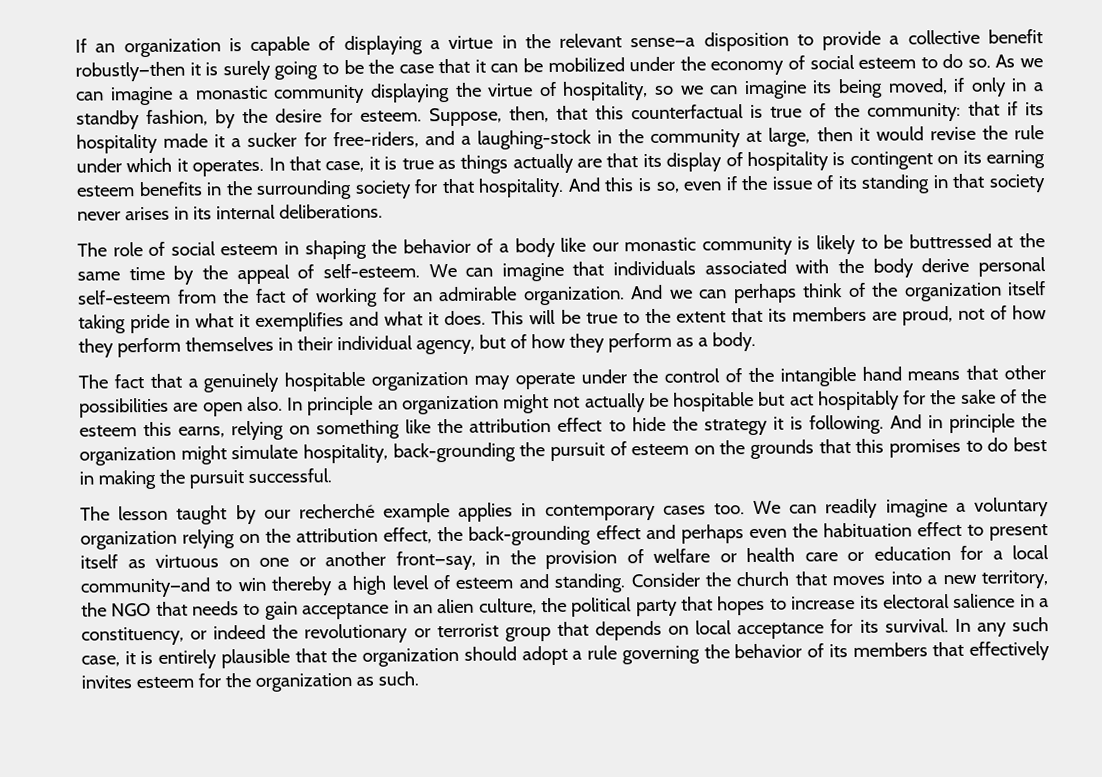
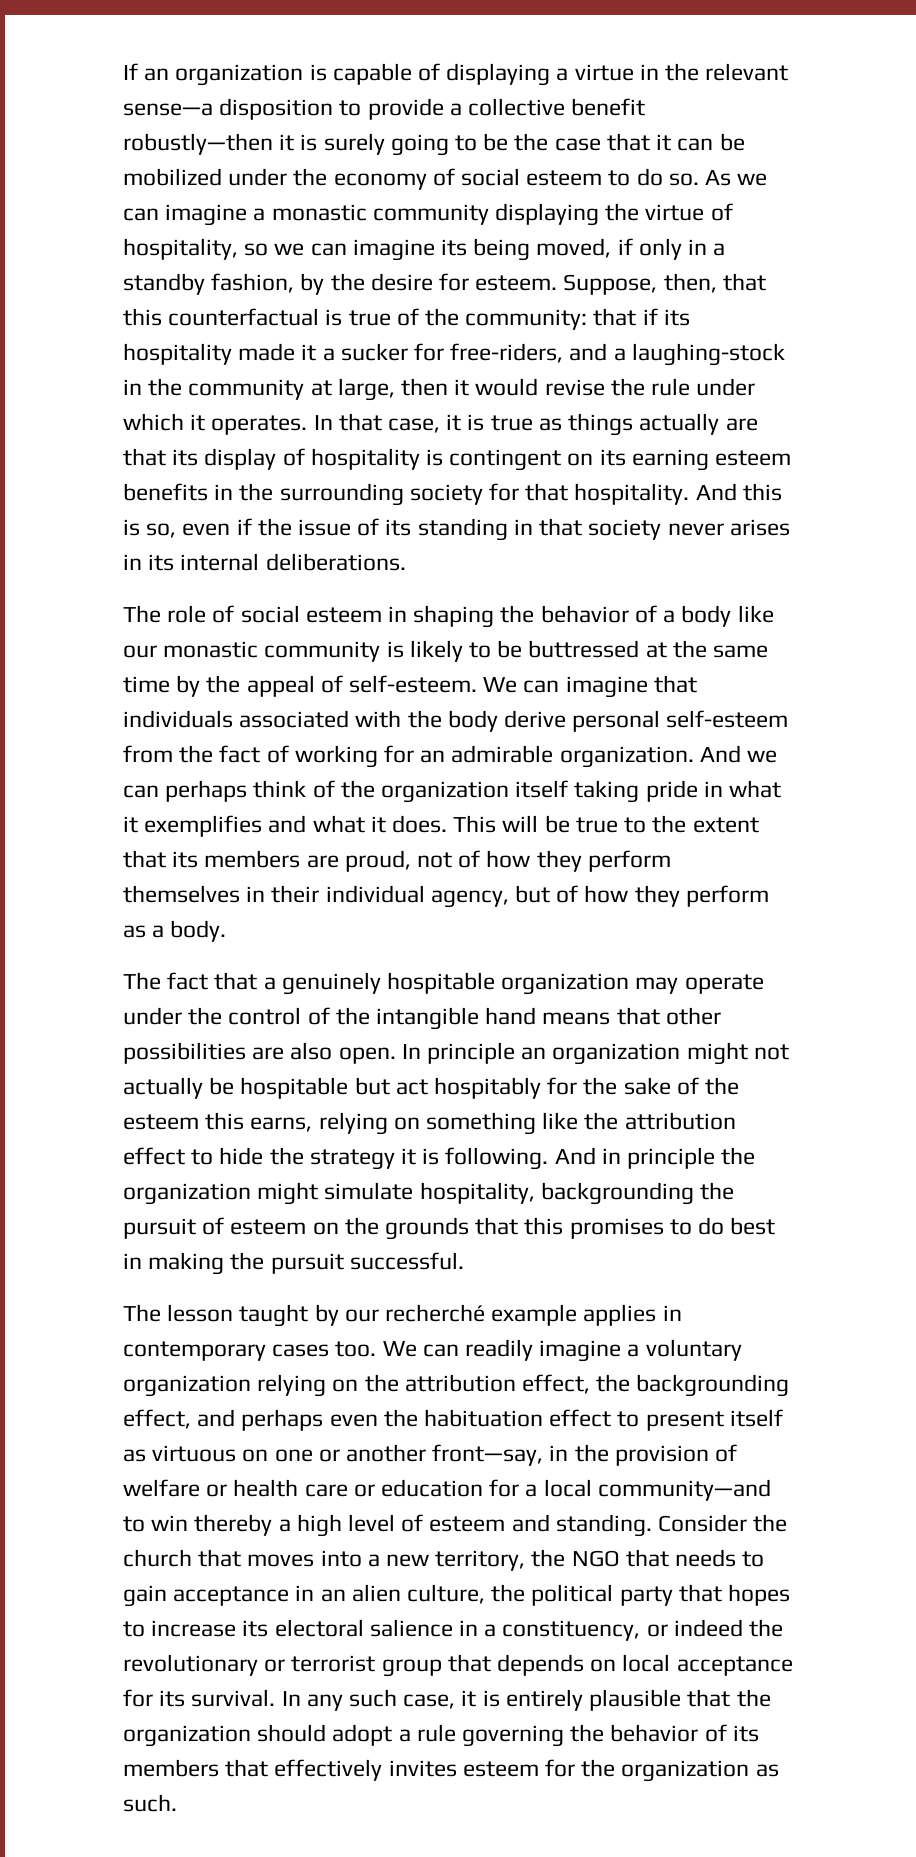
- The fact that a genuinely hospitable organization may operate under the control of the intangible hand means that other possibilities are open also.
+ The fact that a genuinely hospitable organization may operate under the control of the intangible hand means that other possibilities are also open.
- And in principle the organization might simulate hospitality, back-grounding the pursuit of esteem on the grounds that this promises to do best in making the pursuit successful.
+ And in principle the organization might simulate hospitality, backgrounding the pursuit of esteem on the grounds that this promises to do best in making the pursuit successful.
- We can readily imagine a voluntary organization relying on the attribution effect, the back-grounding effect and perhaps even the habituation effect to present itself as virtuous on one or another front—say, in the provision of welfare or health care or education for a local community—and to win thereby a high level of esteem and standing.
+ We can readily imagine a voluntary organization relying on the attribution effect, the backgrounding effect, and perhaps even the habituation effect to present itself as virtuous on one or another front—say, in the provision of welfare or health care or education for a local community—and to win thereby a high level of esteem and standing.

